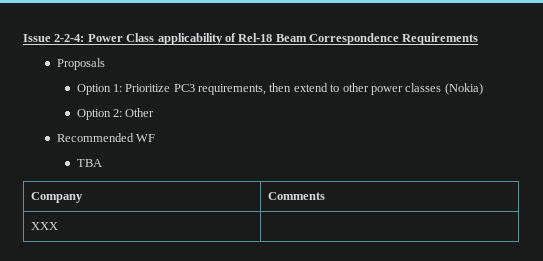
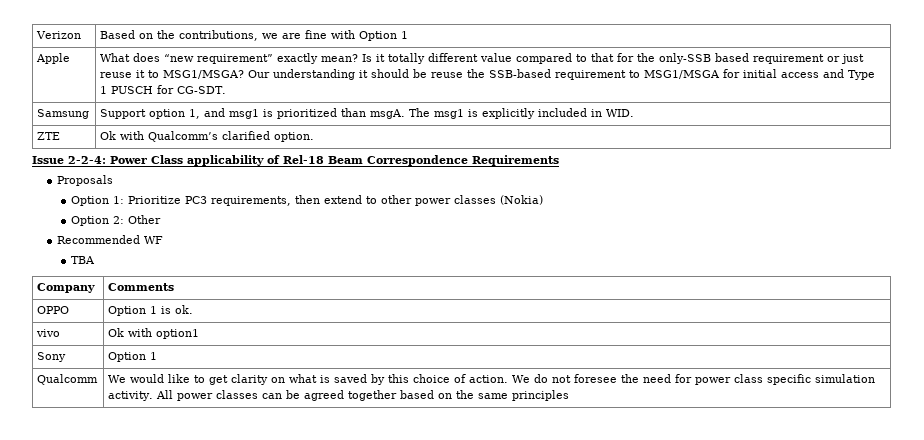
+ Verizon | Based on the contributions, we are fine with Option 1
+ Apple | What does “new requirement” exactly mean? Is it totally different value compared to that for the only-SSB based requirement or just reuse it to MSG1/MSGA? Our understanding it should be reuse the SSB-based requirement to MSG1/MSGA for initial access and Type 1 PUSCH for CG-SDT.
+ Samsung | Support option 1, and msg1 is prioritized than msgA. The msg1 is explicitly included in WID.
+ ZTE | Ok with Qualcomm’s clarified option.
- XXX |
+ OPPO | Option 1 is ok.
+ vivo | Ok with option1
+ Sony | Option 1
+ Qualcomm | We would like to get clarity on what is saved by this choice of action. We do not foresee the need for power class specific simulation activity. All power classes can be agreed together based on the same principles

